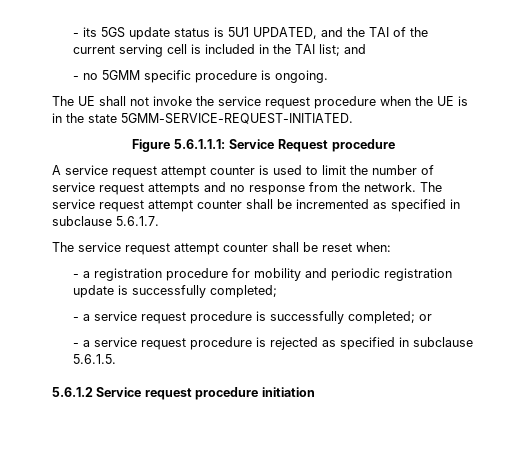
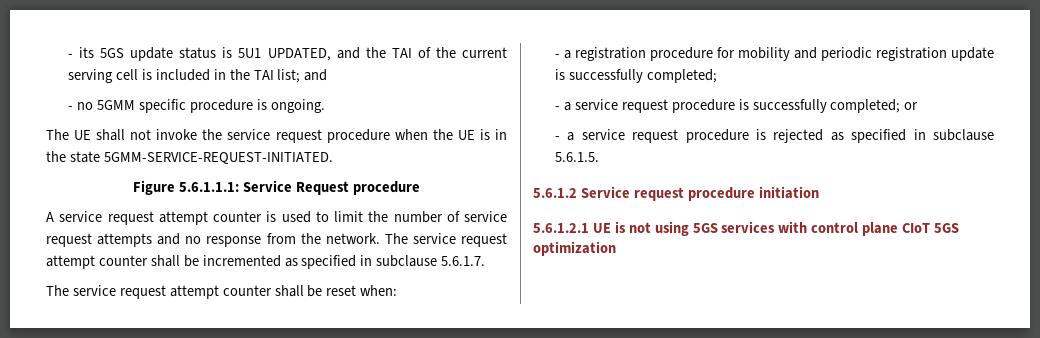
+ 5.6.1.2.1 UE is not using 5GS services with control plane CIoT 5GS optimization

